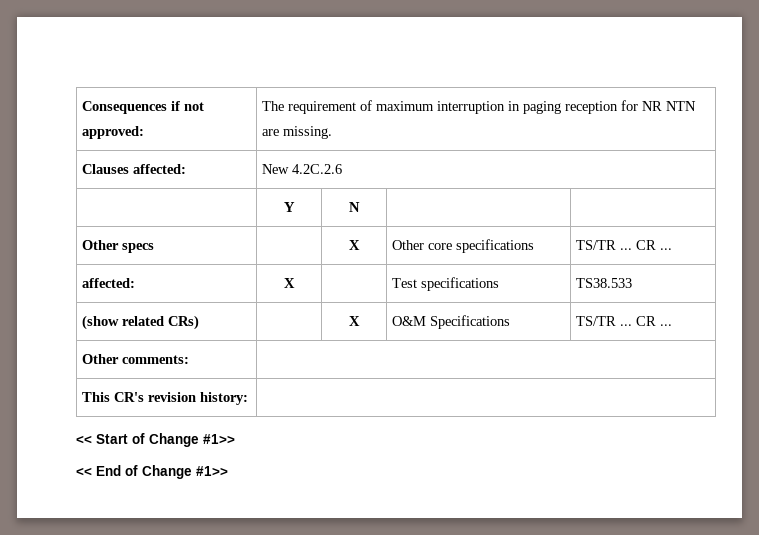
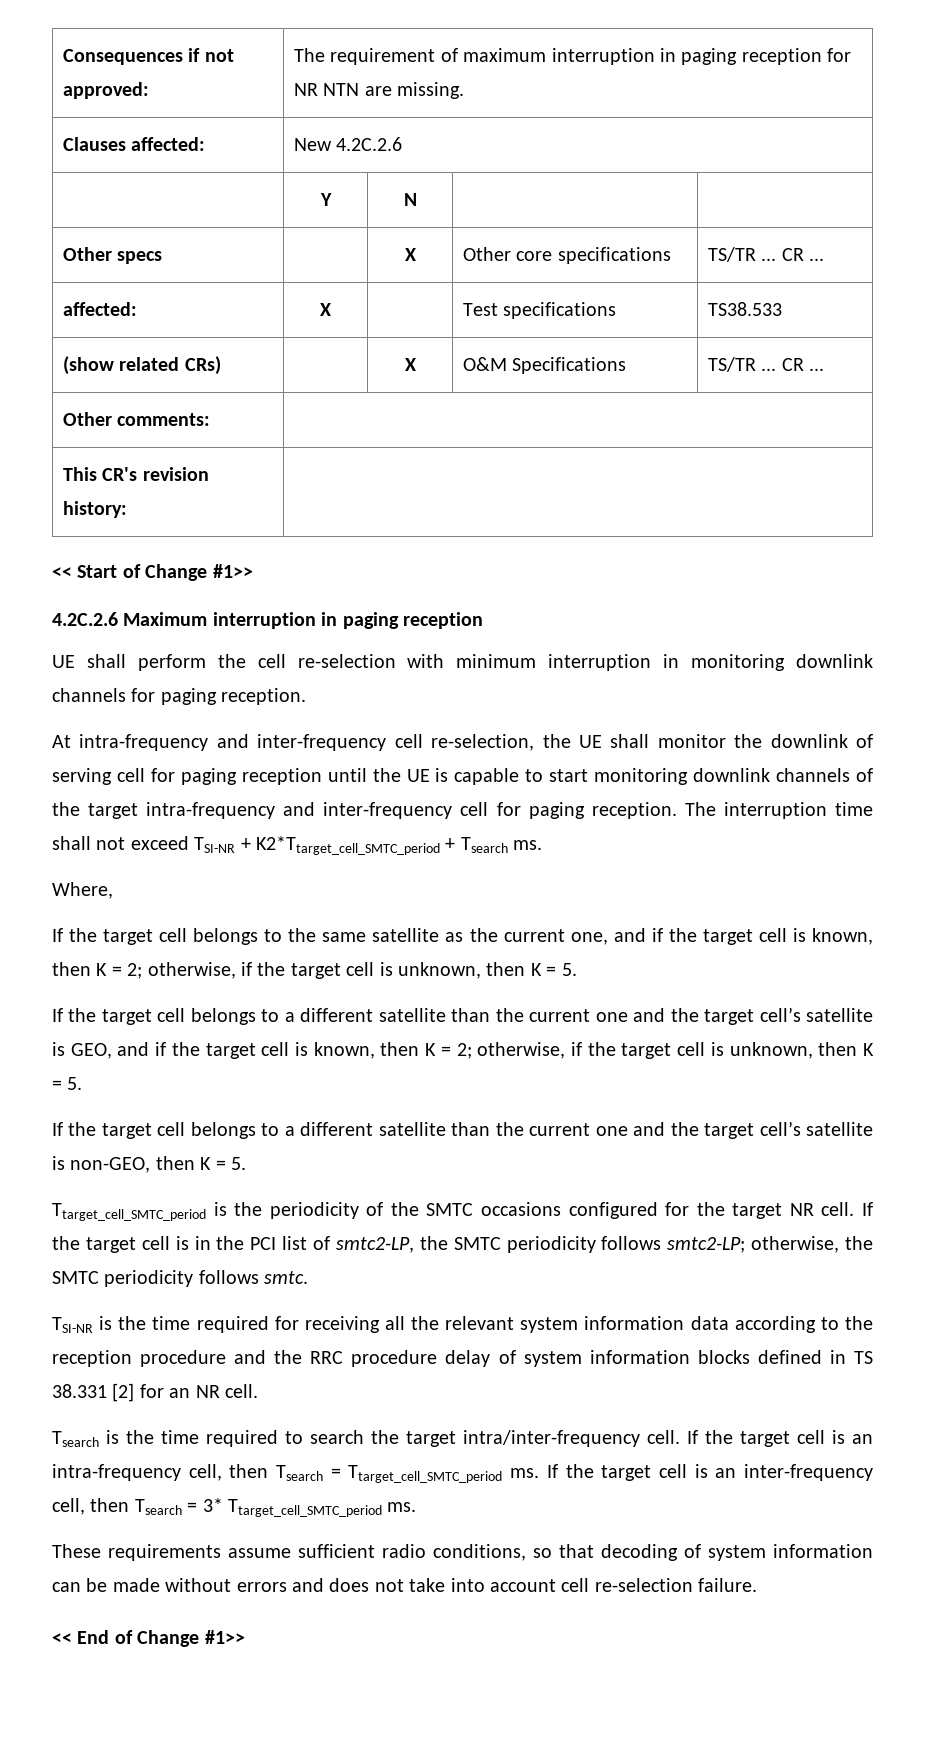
+ 4.2C.2.6 Maximum interruption in paging reception
+ UE shall perform the cell re-selection with minimum interruption in monitoring downlink channels for paging reception.
+ At intra-frequency and inter-frequency cell re-selection, the UE shall monitor the downlink of serving cell for paging reception until the UE is capable to start monitoring downlink channels of the target intra-frequency and inter-frequency cell for paging reception. The interruption time shall not exceed TSI-NR + K2*Ttarget_cell_SMTC_period + Tsearch ms.
+ Where,
+ If the target cell belongs to the same satellite as the current one, and if the target cell is known, then K = 2; otherwise, if the target cell is unknown, then K = 5.
+ If the target cell belongs to a different satellite than the current one and the target cell’s satellite is GEO, and if the target cell is known, then K = 2; otherwise, if the target cell is unknown, then K = 5.
+ If the target cell belongs to a different satellite than the current one and the target cell’s satellite is non-GEO, then K = 5.
+ Ttarget_cell_SMTC_period is the periodicity of the SMTC occasions configured for the target NR cell. If the target cell is in the PCI list of smtc2-LP, the SMTC periodicity follows smtc2-LP; otherwise, the SMTC periodicity follows smtc.
+ TSI-NR is the time required for receiving all the relevant system information data according to the reception procedure and the RRC procedure delay of system information blocks defined in TS 38.331 [2] for an NR cell.
+ Tsearch is the time required to search the target intra/inter-frequency cell. If the target cell is an intra-frequency cell, then Tsearch = Ttarget_cell_SMTC_period ms. If the target cell is an inter-frequency cell, then Tsearch = 3* Ttarget_cell_SMTC_period ms.
+ These requirements assume sufficient radio conditions, so that decoding of system information can be made without errors and does not take into account cell re-selection failure.

